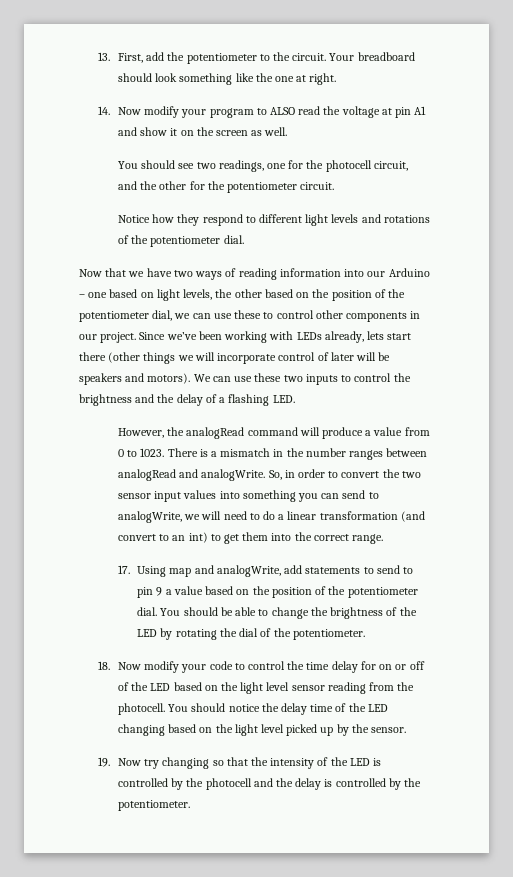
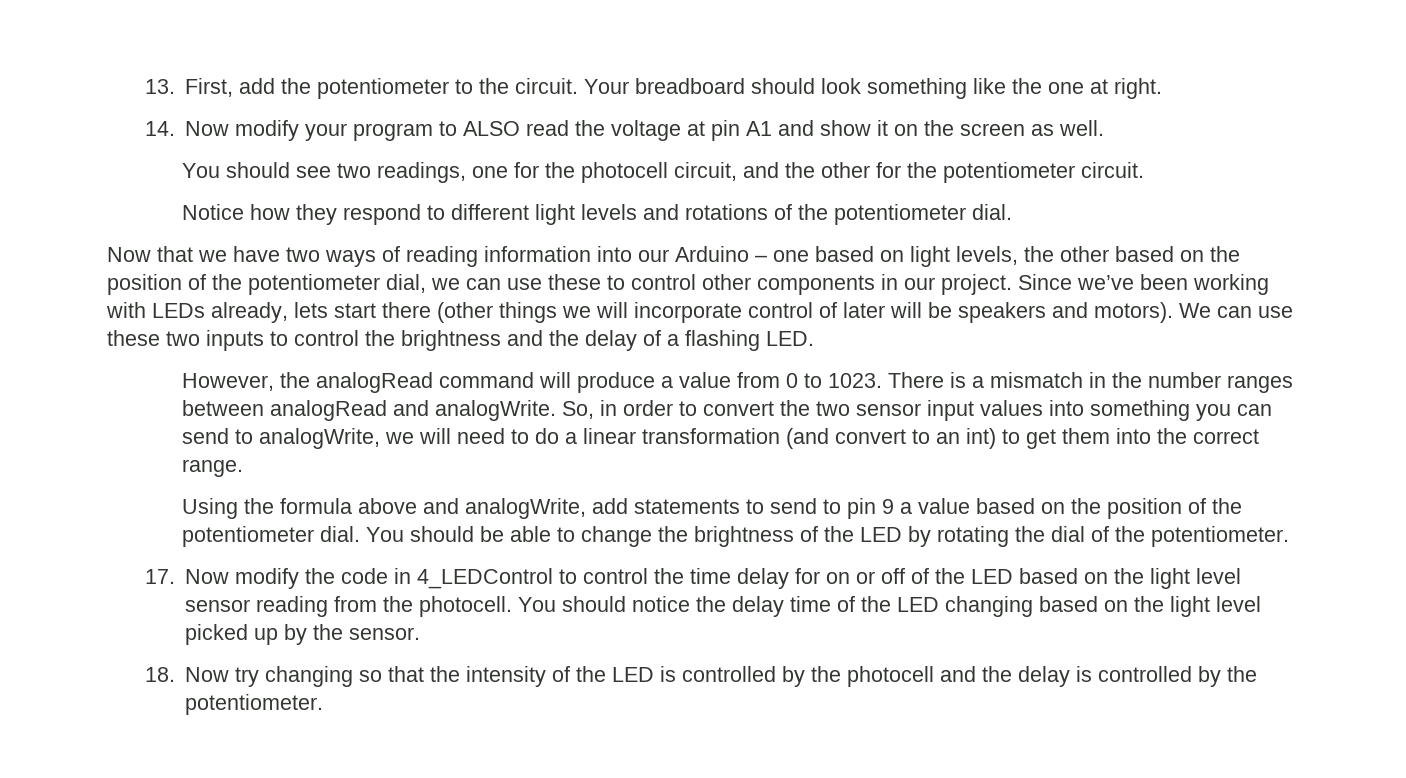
- 17. Using map and analogWrite, add statements to send to pin 9 a value based on the position of the potentiometer dial.
+ Using the formula above and analogWrite, add statements to send to pin 9 a value based on the position of the potentiometer dial.
- 18. Now modify your code to control the time delay for on or off of the LED based on the light level sensor reading from the photocell.
+ 17. Now modify the code in 4_LEDControl to control the time delay for on or off of the LED based on the light level sensor reading from the photocell.
- 19. Now try changing so that the intensity of the LED is controlled by the photocell and the delay is controlled by the potentiometer.
+ 18. Now try changing so that the intensity of the LED is controlled by the photocell and the delay is controlled by the potentiometer.

